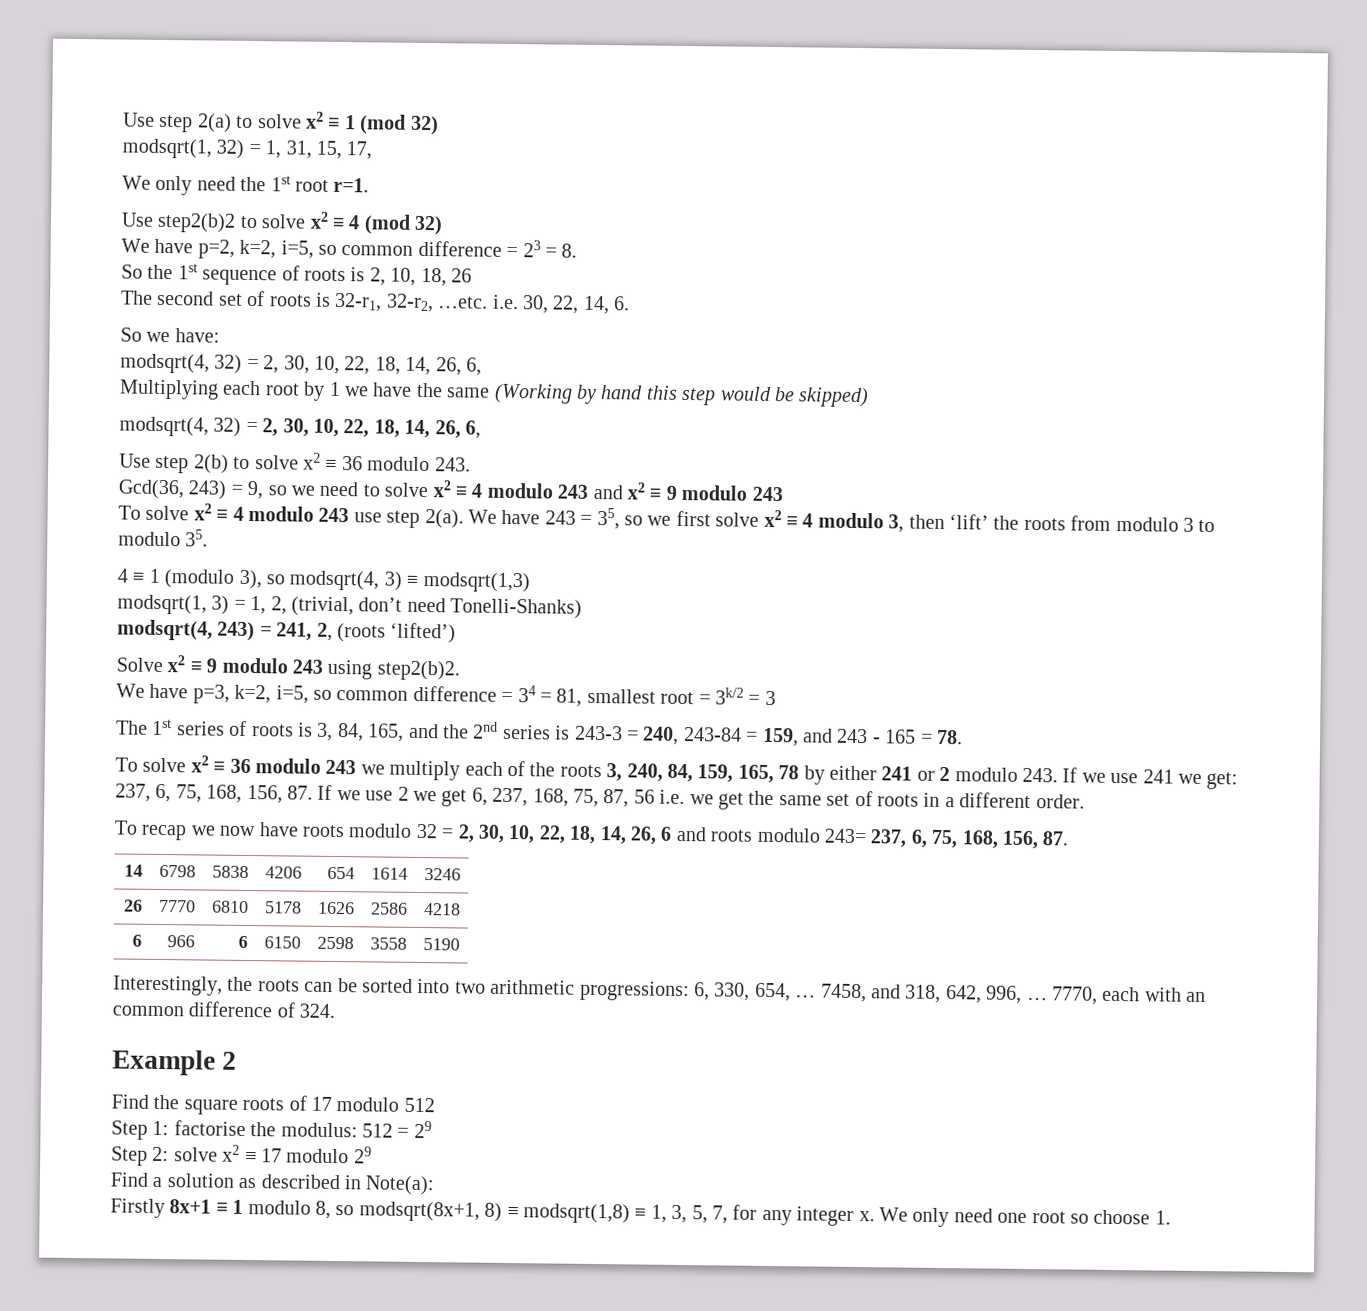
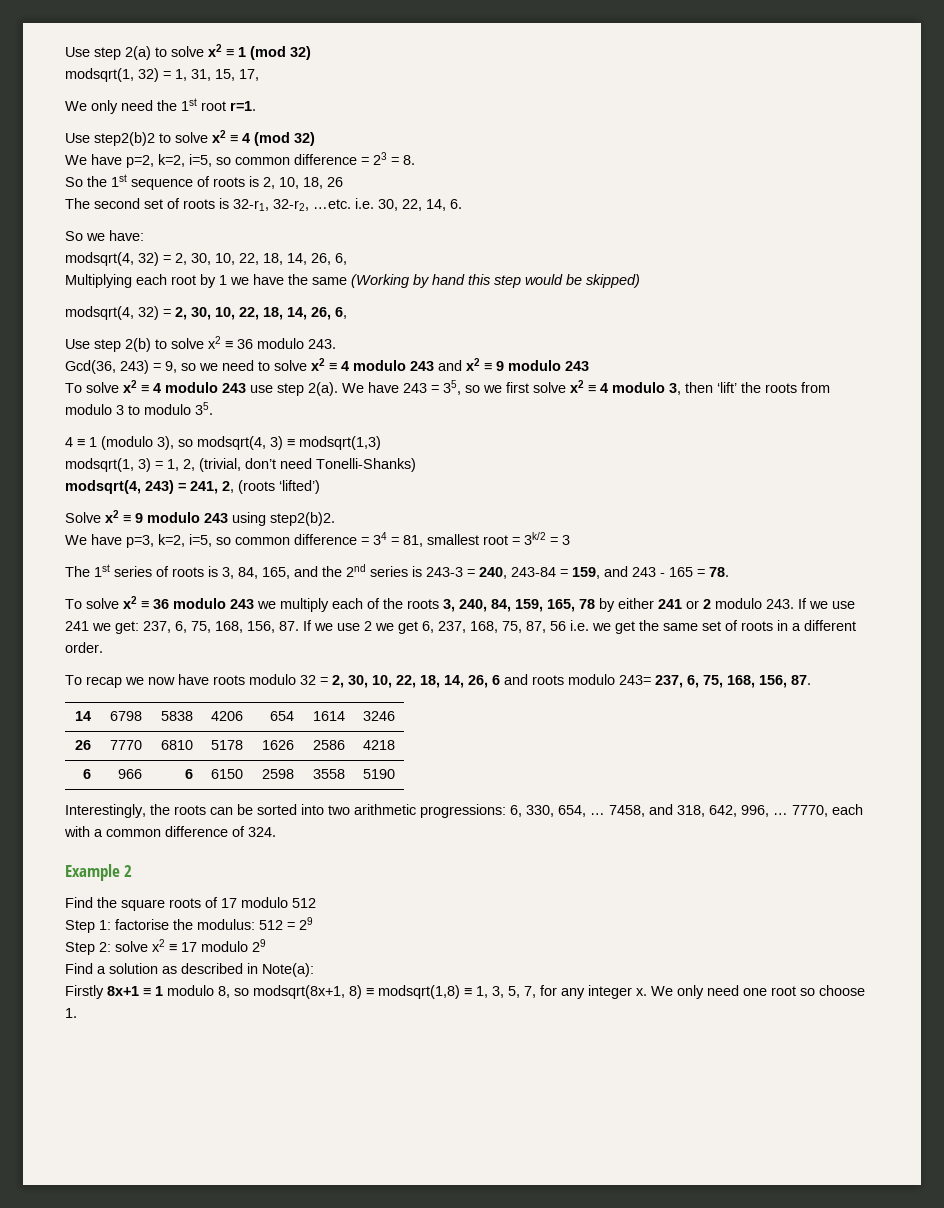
- 7770, each with an common difference of 324.
+ 7770, each with a common difference of 324.

